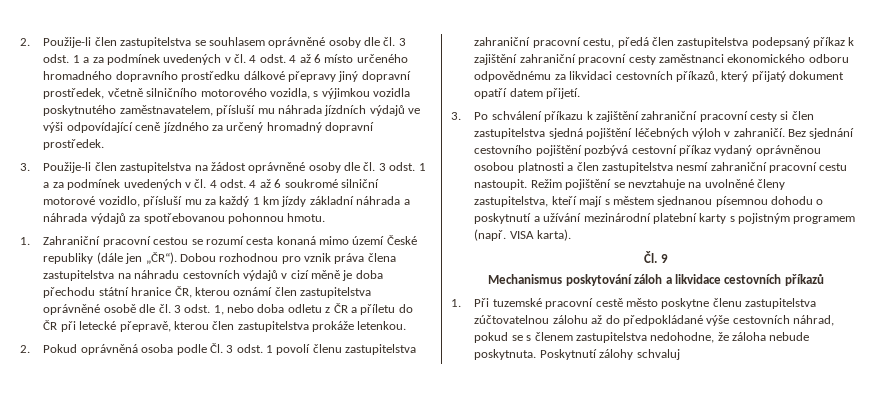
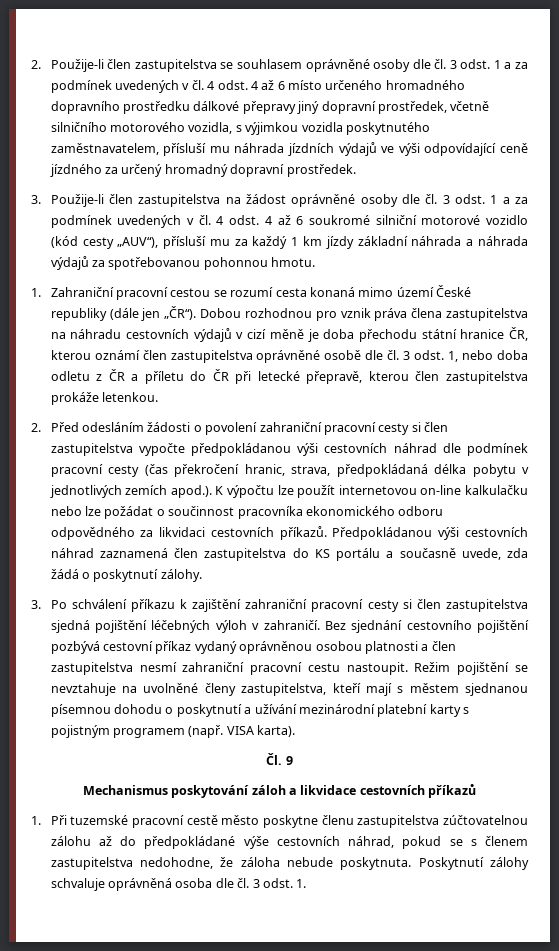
- 3. Použije-li člen zastupitelstva na žádost oprávněné osoby dle čl. 3 odst. 1 a za podmínek uvedených v čl. 4 odst. 4 až 6 soukromé silniční motorové vozidlo, přísluší mu za každý 1 km jízdy základní náhrada a náhrada výdajů za spotřebovanou pohonnou hmotu.
+ 3. Použije-li člen zastupitelstva na žádost oprávněné osoby dle čl. 3 odst. 1 a za podmínek uvedených v čl. 4 odst. 4 až 6 soukromé silniční motorové vozidlo (kód cesty „AUV“), přísluší mu za každý 1 km jízdy základní náhrada a náhrada výdajů za spotřebovanou pohonnou hmotu.
- 2. Pokud oprávněná osoba podle Čl. 3 odst. 1 povolí členu zastupitelstva zahraniční pracovní cestu, předá člen zastupitelstva podepsaný příkaz k zajištění zahraniční pracovní cesty zaměstnanci ekonomického odboru odpovědnému za likvidaci cestovních příkazů, který přijatý dokument opatří datem přijetí.
+ 2. Před odesláním žádosti o povolení zahraniční pracovní cesty si člen zastupitelstva vypočte předpokládanou výši cestovních náhrad dle podmínek pracovní cesty (čas překročení hranic, strava, předpokládaná délka pobytu v jednotlivých zemích apod.). K výpočtu lze použít internetovou on-line kalkulačku nebo lze požádat o součinnost pracovníka ekonomického odboru odpovědného za likvidaci cestovních příkazů. Předpokládanou výši cestovních náhrad zaznamená člen zastupitelstva do KS portálu a současně uvede, zda žádá o poskytnutí zálohy.
- Poskytnutí zálohy schvaluj
+ Poskytnutí zálohy schvaluje oprávněná osoba dle čl. 3 odst. 1.

